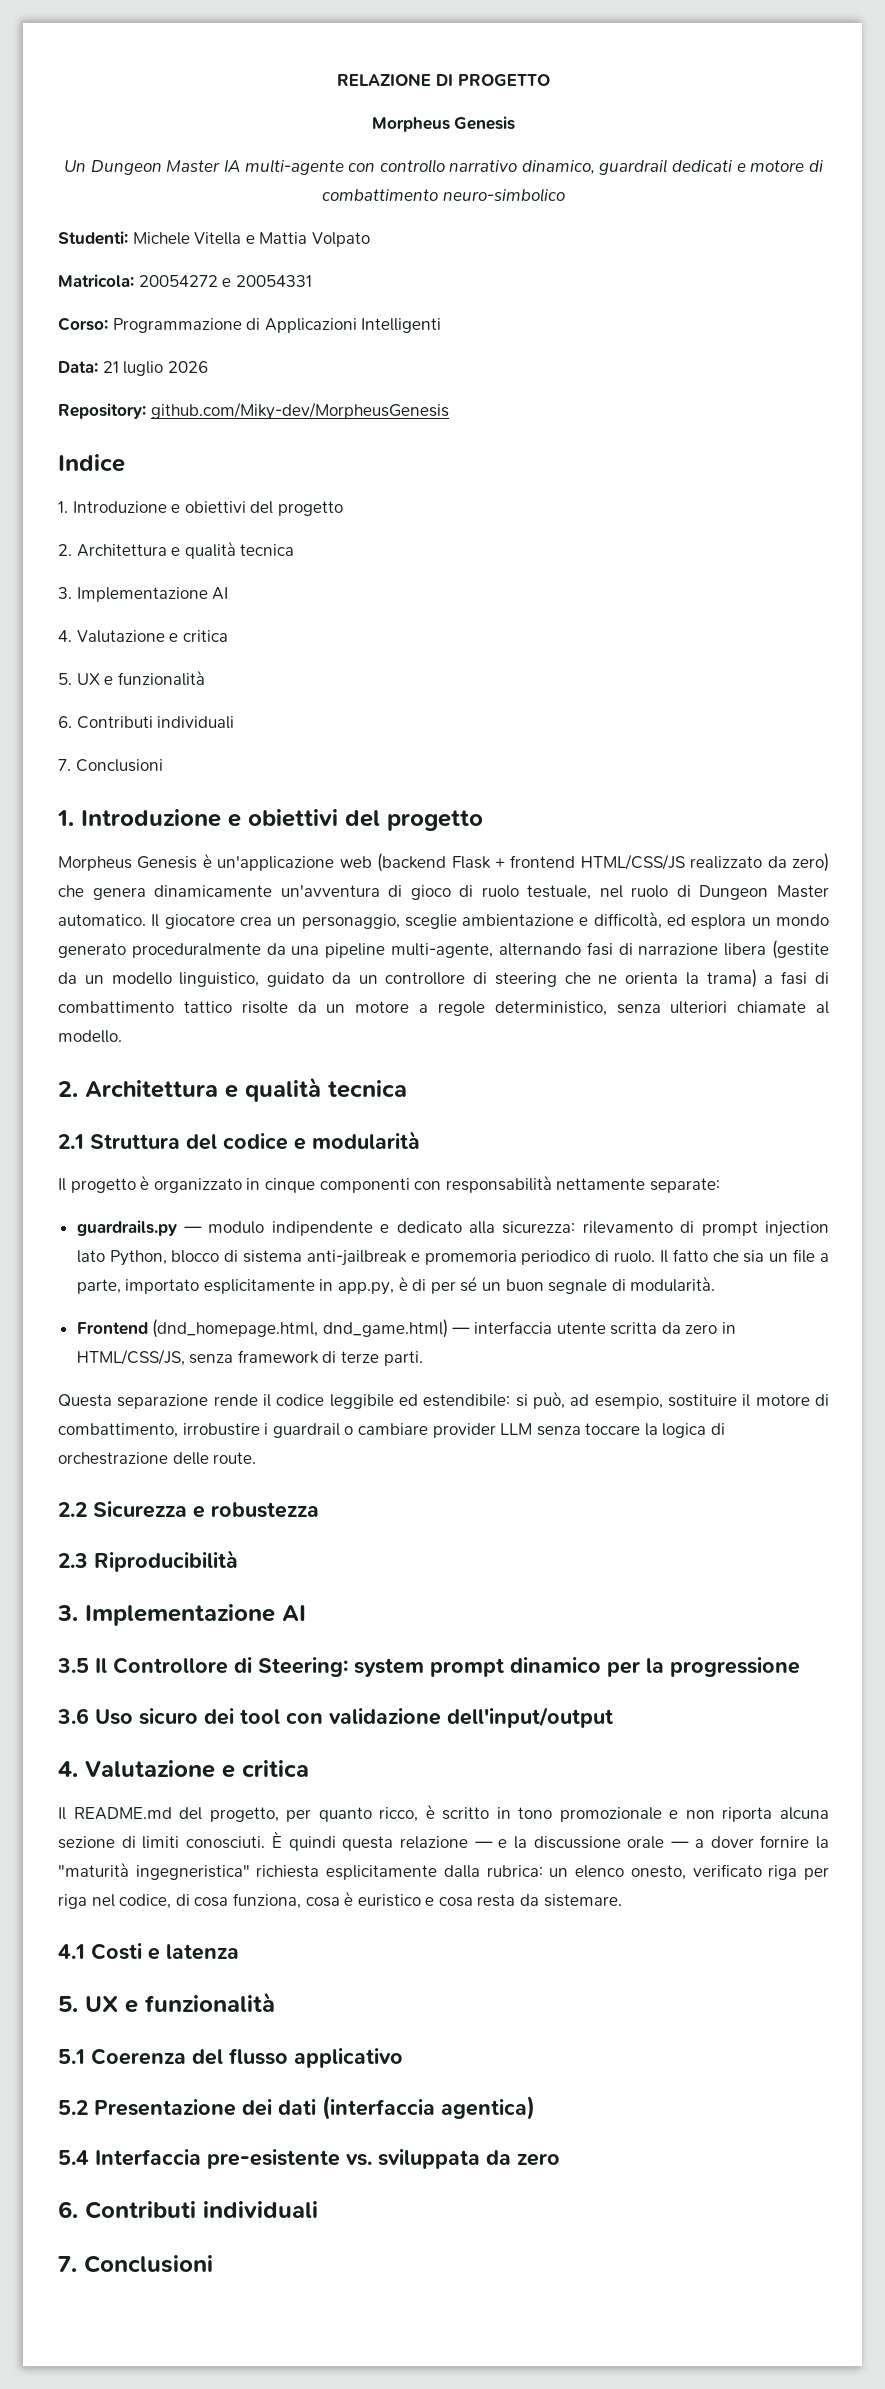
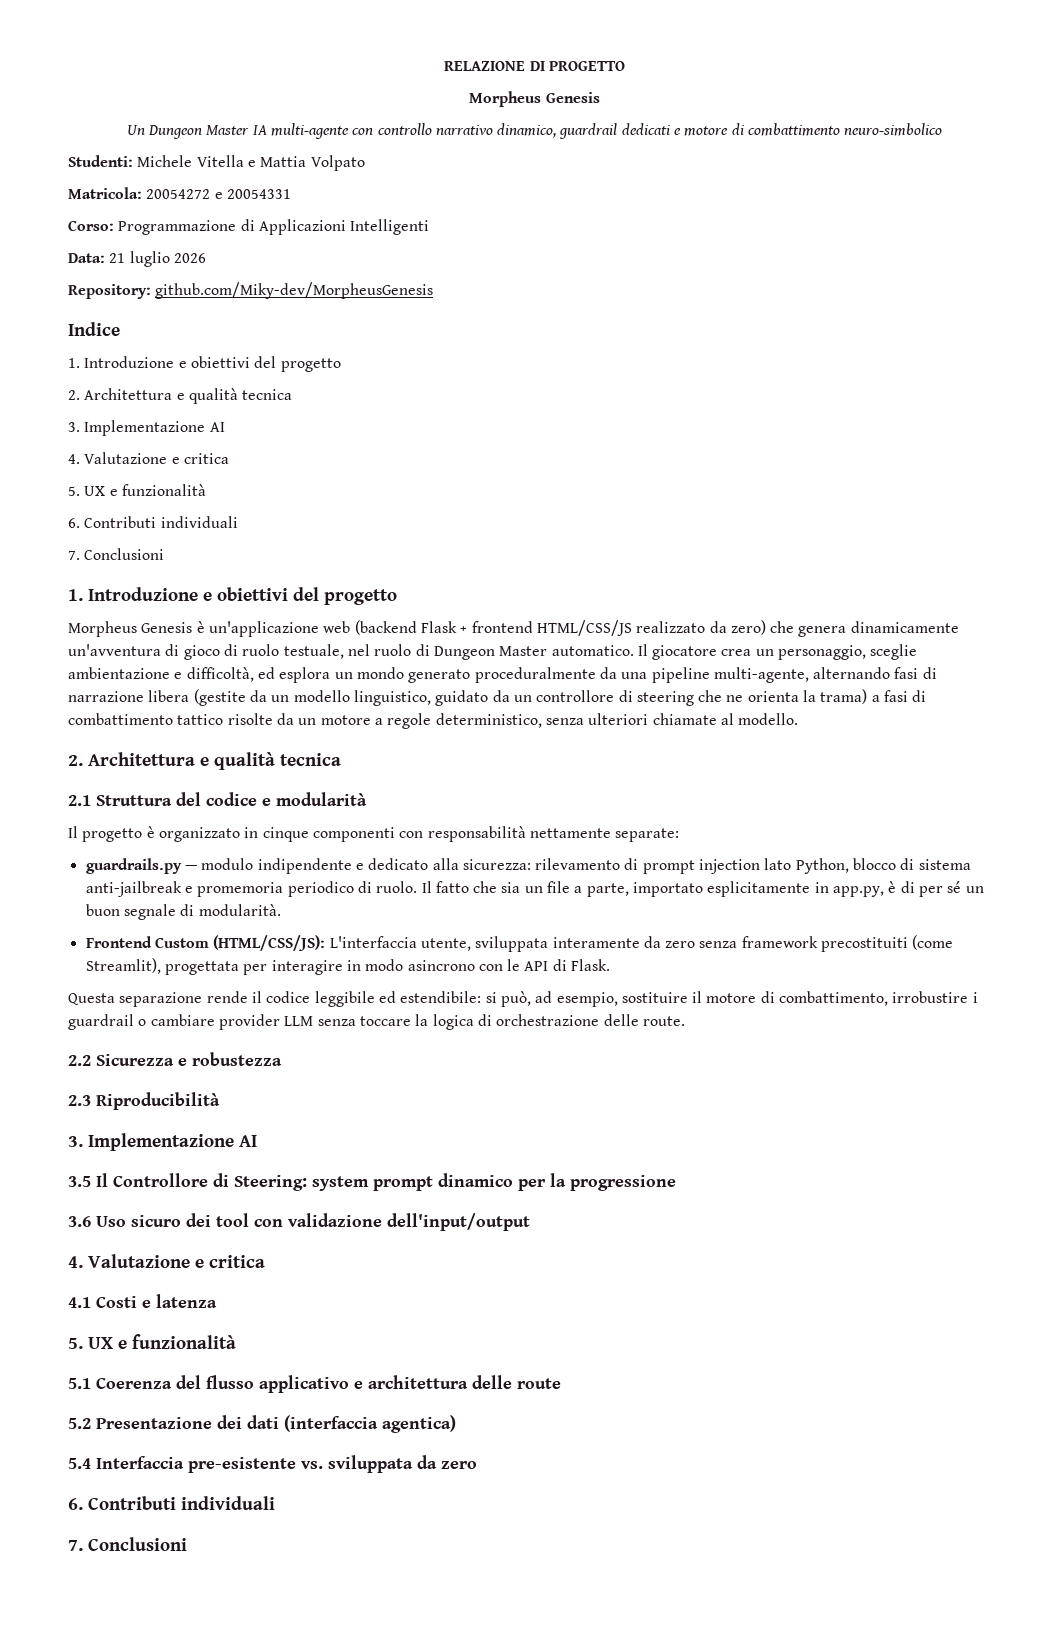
- Frontend (dnd_homepage.html, dnd_game.html) — interfaccia utente scritta da zero in HTML/CSS/JS, senza framework di terze parti.
+ Frontend Custom (HTML/CSS/JS): L'interfaccia utente, sviluppata interamente da zero senza framework precostituiti (come Streamlit), progettata per interagire in modo asincrono con le API di Flask.
- Il README.md del progetto, per quanto ricco, è scritto in tono promozionale e non riporta alcuna sezione di limiti conosciuti. È quindi questa relazione — e la discussione orale — a dover fornire la "maturità ingegneristica" richiesta esplicitamente dalla rubrica: un elenco onesto, verificato riga per riga nel codice, di cosa funziona, cosa è euristico e cosa resta da sistemare.
- 5.1 Coerenza del flusso applicativo
+ 5.1 Coerenza del flusso applicativo e architettura delle route

